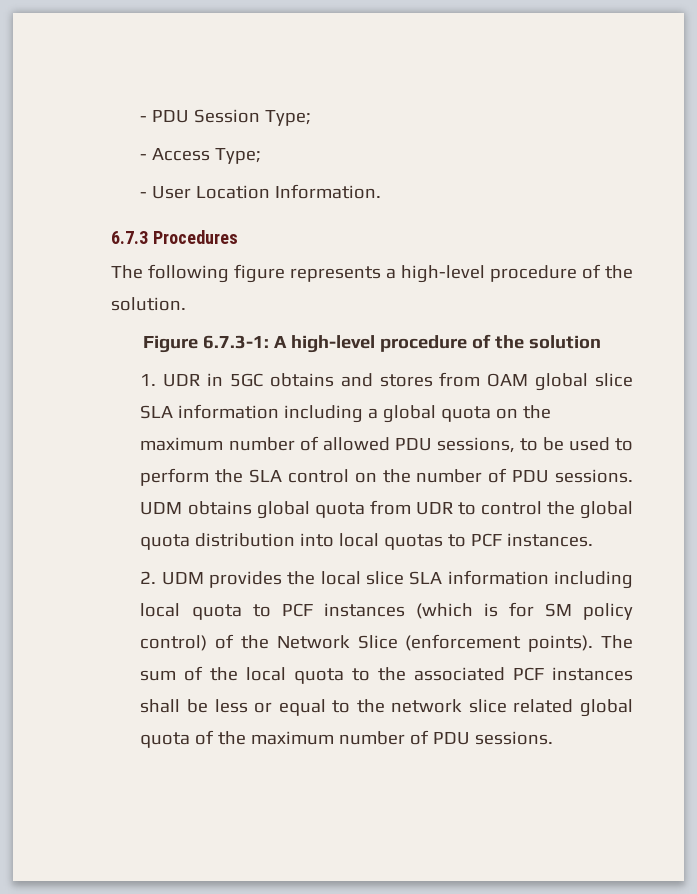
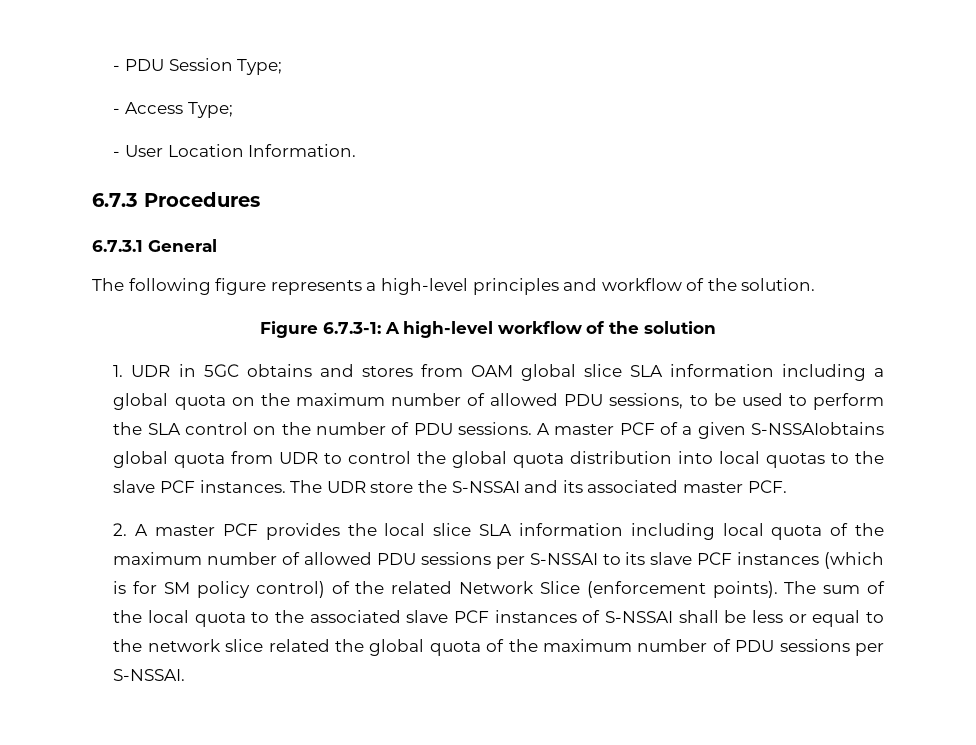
+ 6.7.3.1 General
- The following figure represents a high-level procedure of the solution.
+ The following figure represents a high-level principles and workflow of the solution.
- Figure 6.7.3-1: A high-level procedure of the solution
+ Figure 6.7.3-1: A high-level workflow of the solution
- UDM obtains global quota from UDR to control the global quota distribution into local quotas to PCF instances.
- 2. UDM provides the local slice SLA information including local quota to PCF instances (which is for SM policy control) of the Network Slice (enforcement points).
+ A master PCF of a given S-NSSAIobtains global quota from UDR to control the global quota distribution into local quotas to the slave PCF instances. The UDR store the S-NSSAI and its associated master PCF.
+ 2. A master PCF provides the local slice SLA information including local quota of the maximum number of allowed PDU sessions per S-NSSAI to its slave PCF instances (which is for SM policy control) of the related Network Slice (enforcement points).
- The sum of the local quota to the associated PCF instances shall be less or equal to the network slice related global quota of the maximum number of PDU sessions.
+ The sum of the local quota to the associated slave PCF instances of S-NSSAI shall be less or equal to the network slice related the global quota of the maximum number of PDU sessions per S-NSSAI.

